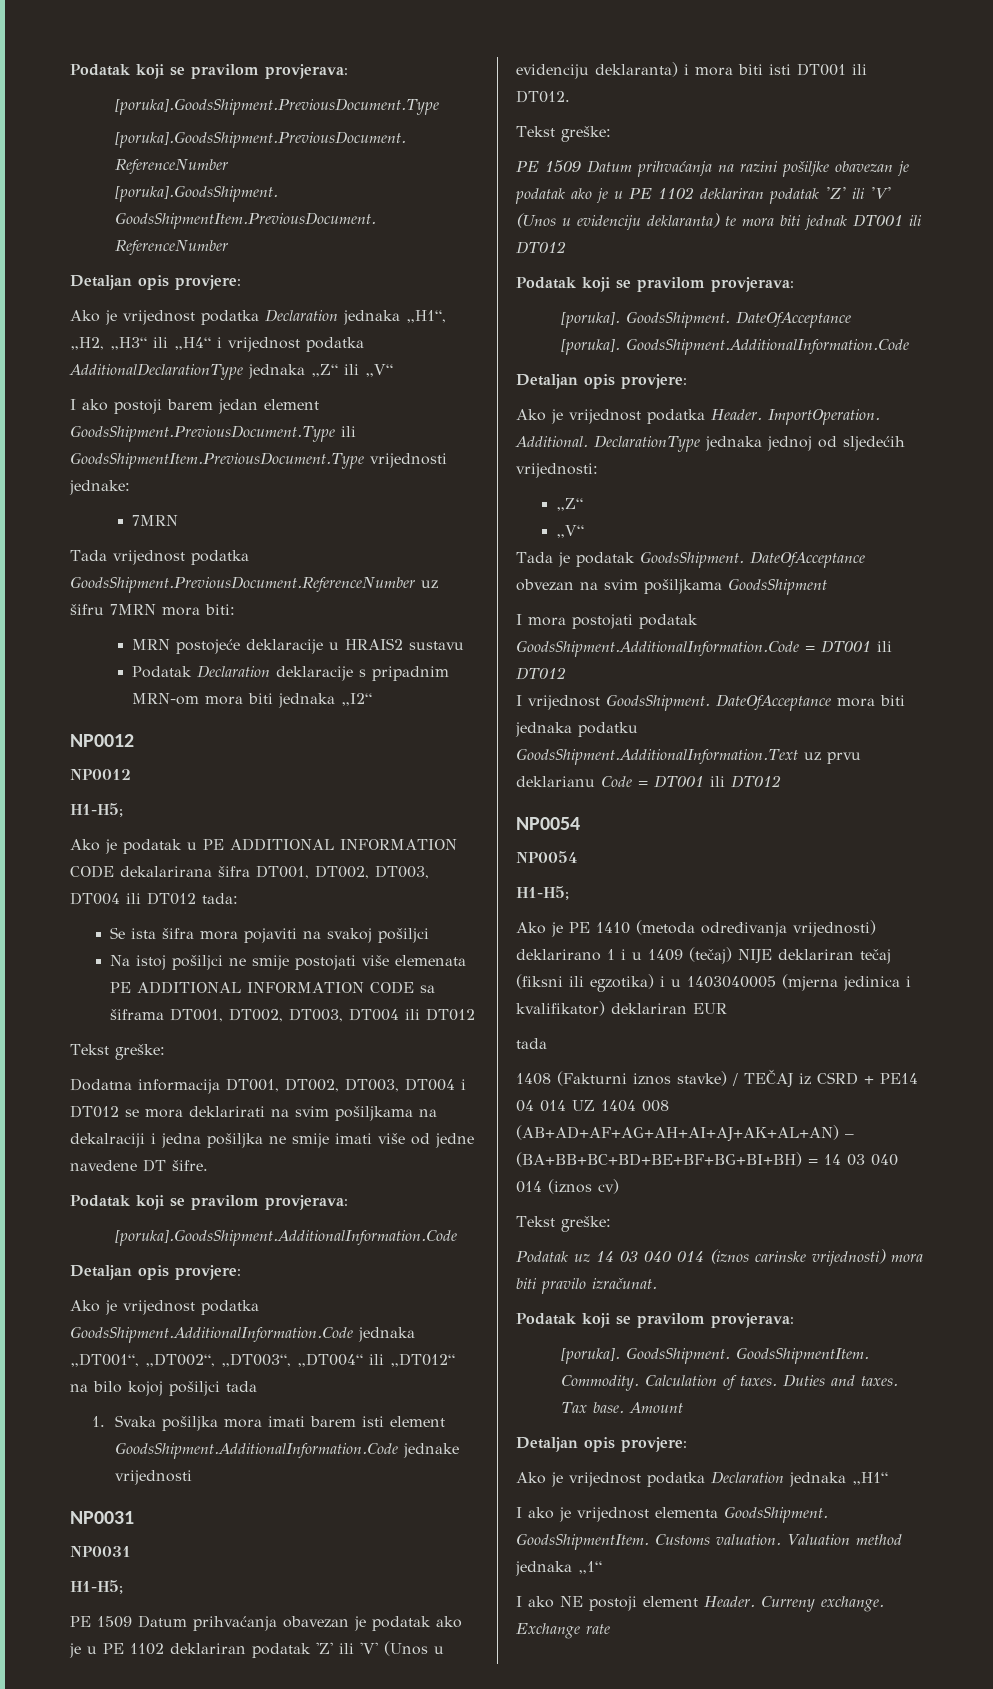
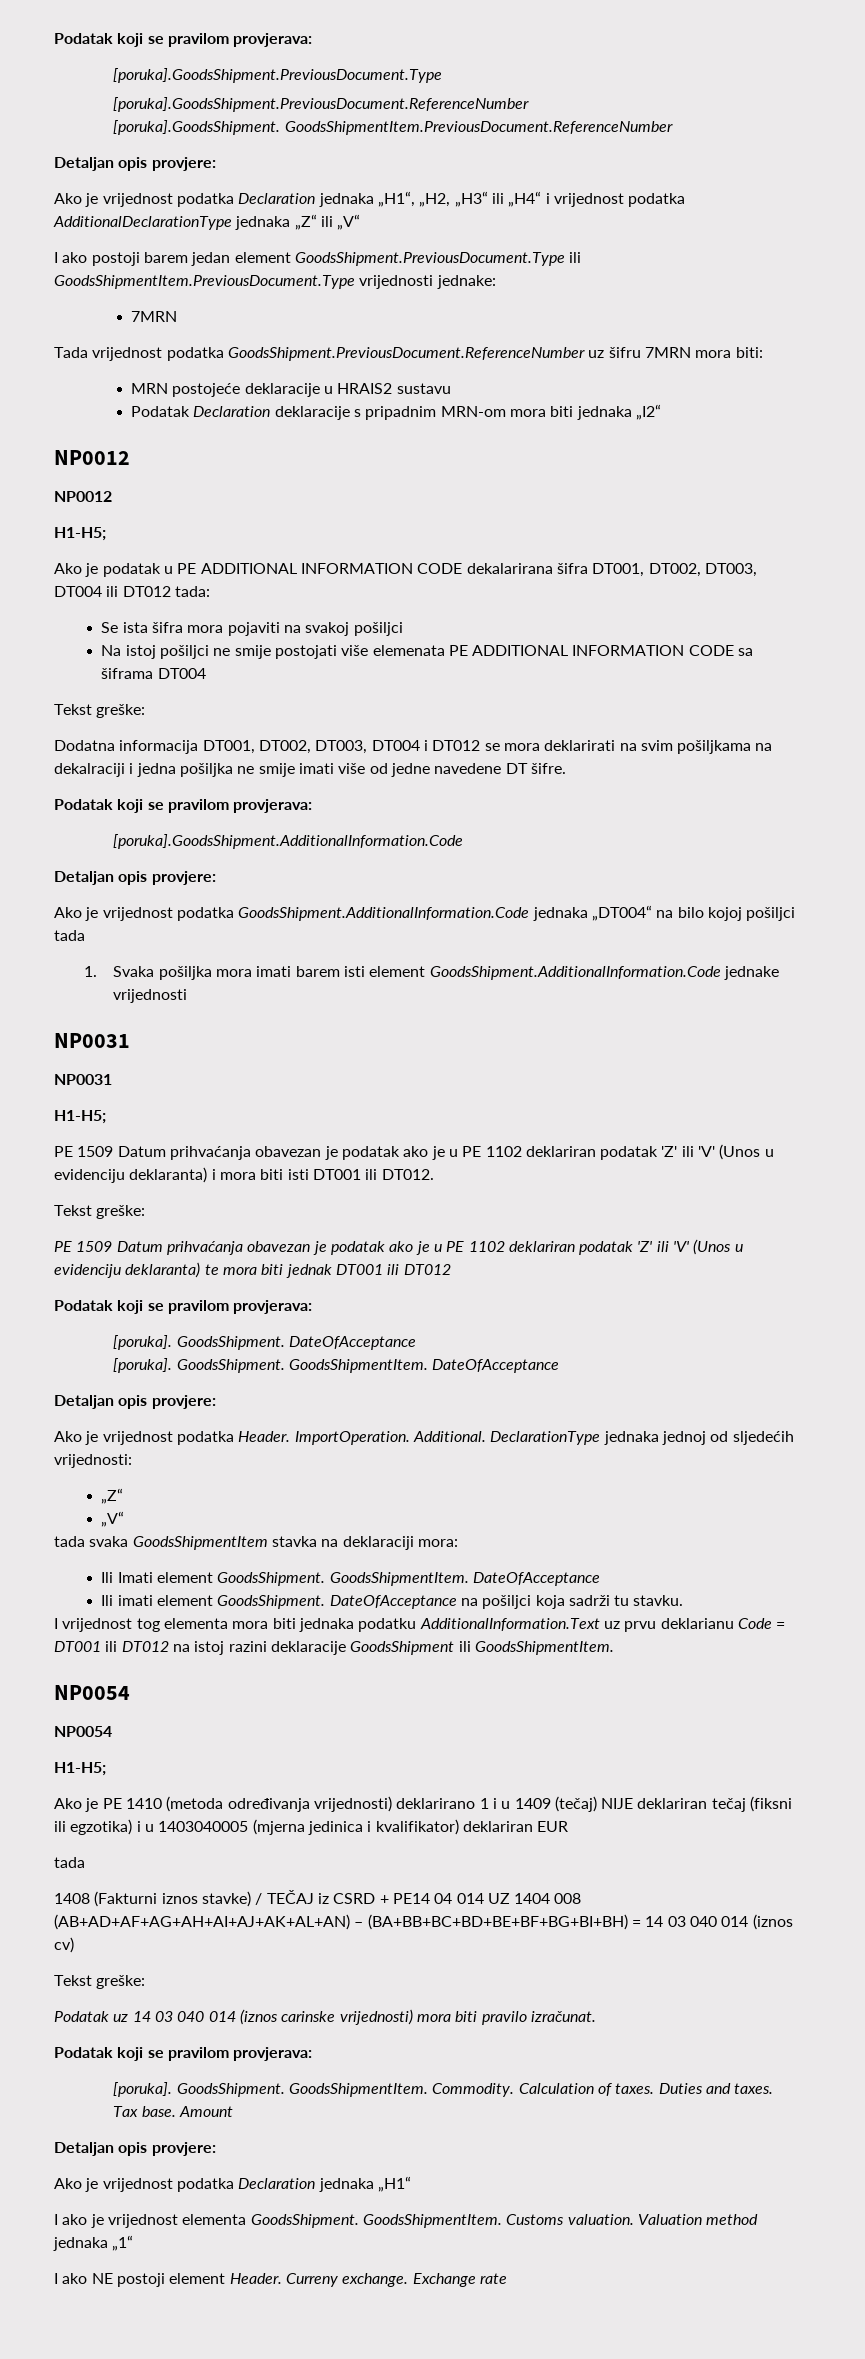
- Na istoj pošiljci ne smije postojati više elemenata PE ADDITIONAL INFORMATION CODE sa šiframa DT001, DT002, DT003, DT004 ili DT012
+ Na istoj pošiljci ne smije postojati više elemenata PE ADDITIONAL INFORMATION CODE sa šiframa DT004
- Ako je vrijednost podatka GoodsShipment.AdditionalInformation.Code jednaka „DT001“, „DT002“, „DT003“, „DT004“ ili „DT012“ na bilo kojoj pošiljci tada
+ Ako je vrijednost podatka GoodsShipment.AdditionalInformation.Code jednaka „DT004“ na bilo kojoj pošiljci tada
- PE 1509 Datum prihvaćanja na razini pošiljke obavezan je podatak ako je u PE 1102 deklariran podatak 'Z' ili 'V' (Unos u evidenciju deklaranta) te mora biti jednak DT001 ili DT012
+ PE 1509 Datum prihvaćanja obavezan je podatak ako je u PE 1102 deklariran podatak 'Z' ili 'V' (Unos u evidenciju deklaranta) te mora biti jednak DT001 ili DT012
- [poruka]. GoodsShipment.AdditionalInformation.Code
+ [poruka]. GoodsShipment. GoodsShipmentItem. DateOfAcceptance
- Tada je podatak GoodsShipment. DateOfAcceptance obvezan na svim pošiljkama GoodsShipment
- I mora postojati podatak GoodsShipment.AdditionalInformation.Code = DT001 ili DT012
+ tada svaka GoodsShipmentItem stavka na deklaraciji mora:
+ Ili Imati element GoodsShipment. GoodsShipmentItem. DateOfAcceptance
+ Ili imati element GoodsShipment. DateOfAcceptance na pošiljci koja sadrži tu stavku.
- I vrijednost GoodsShipment. DateOfAcceptance mora biti jednaka podatku GoodsShipment.AdditionalInformation.Text uz prvu deklarianu Code = DT001 ili DT012
+ I vrijednost tog elementa mora biti jednaka podatku AdditionalInformation.Text uz prvu deklarianu Code = DT001 ili DT012 na istoj razini deklaracije GoodsShipment ili GoodsShipmentItem.

